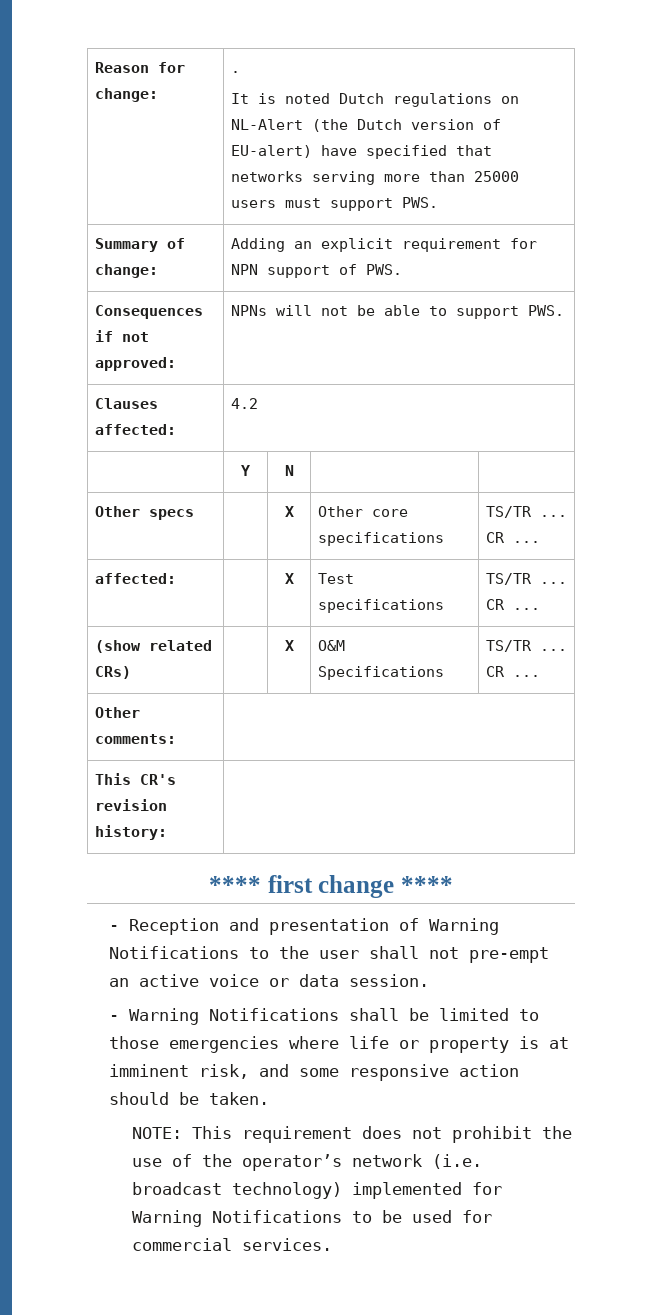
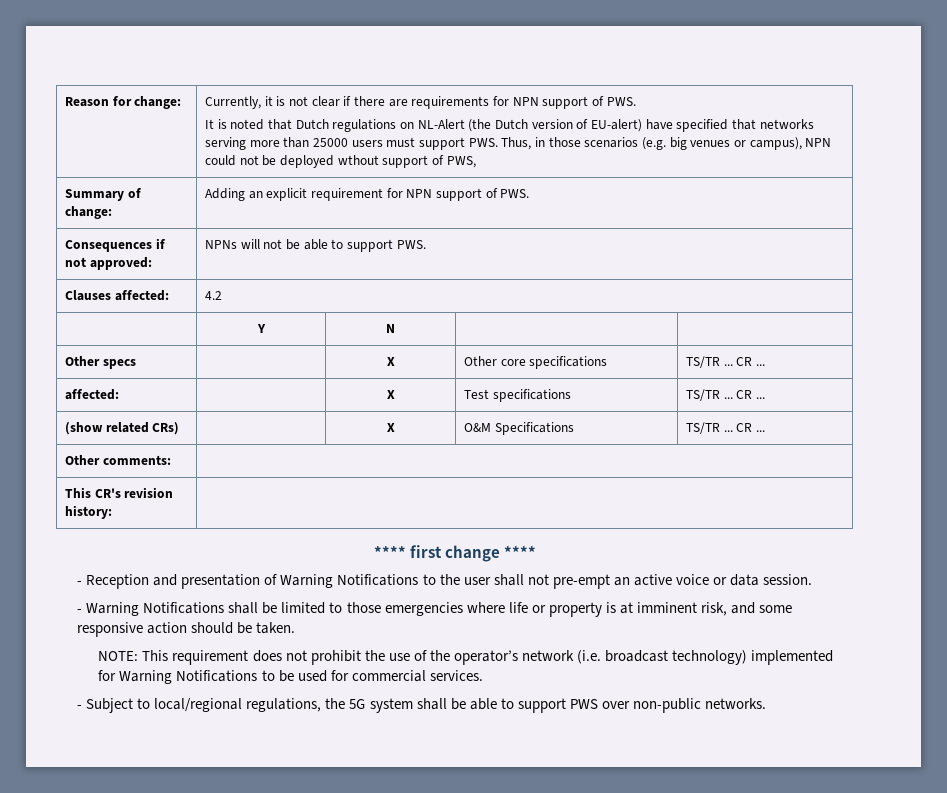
- .
+ Currently, it is not clear if there are requirements for NPN support of PWS.
- It is noted Dutch regulations on NL-Alert (the Dutch version of EU-alert) have specified that networks serving more than 25000 users must support PWS.
+ It is noted that Dutch regulations on NL-Alert (the Dutch version of EU-alert) have specified that networks serving more than 25000 users must support PWS. Thus, in those scenarios (e.g. big venues or campus), NPN could not be deployed wthout support of PWS,
+ - Subject to local/regional regulations, the 5G system shall be able to support PWS over non-public networks.

